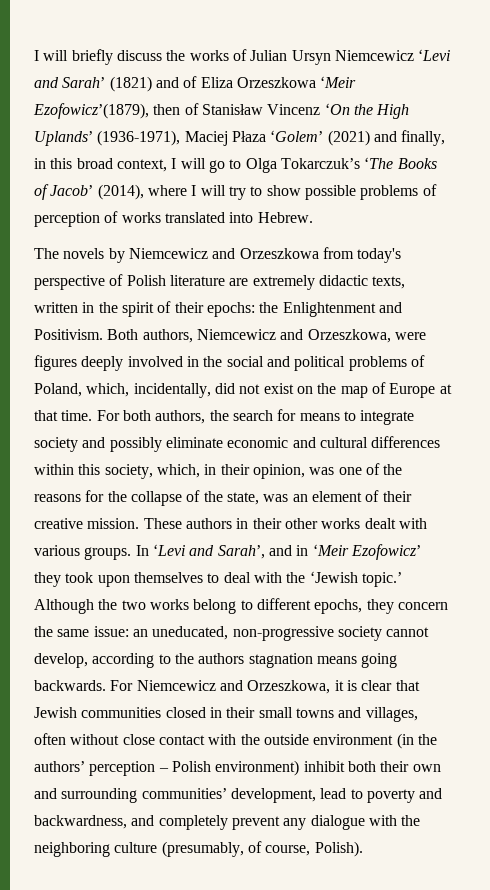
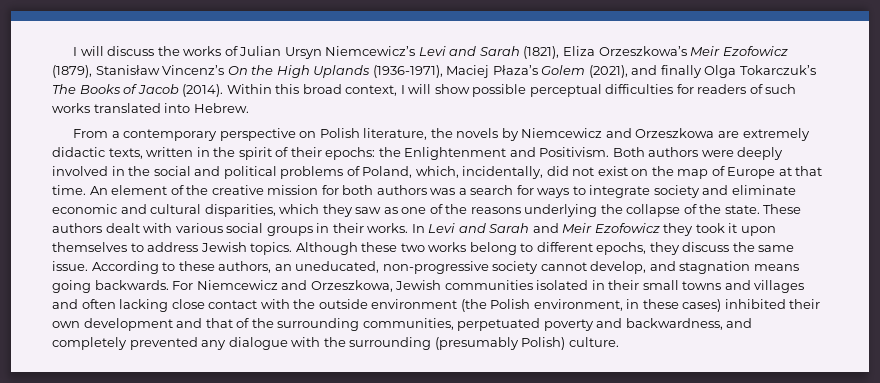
- I will briefly discuss the works of Julian Ursyn Niemcewicz ‘Levi and Sarah’ (1821) and of Eliza Orzeszkowa ‘Meir Ezofowicz’(1879), then of Stanisław Vincenz ‘On the High Uplands’ (1936-1971), Maciej Płaza ‘Golem’ (2021) and finally, in this broad context, I will go to Olga Tokarczuk’s ‘The Books of Jacob’ (2014), where I will try to show possible problems of perception of works translated into Hebrew.
- The novels by Niemcewicz and Orzeszkowa from today's perspective of Polish literature are extremely didactic texts, written in the spirit of their epochs: the Enlightenment and Positivism.
+ I will discuss the works of Julian Ursyn Niemcewicz’s Levi and Sarah (1821), Eliza Orzeszkowa’s Meir Ezofowicz (1879), Stanisław Vincenz’s On the High Uplands (1936-1971), Maciej Płaza’s Golem (2021), and finally Olga Tokarczuk’s The Books of Jacob (2014). Within this broad context, I will show possible perceptual difficulties for readers of such works translated into Hebrew.
+ From a contemporary perspective on Polish literature, the novels by Niemcewicz and Orzeszkowa are extremely didactic texts, written in the spirit of their epochs: the Enlightenment and Positivism.
- Both authors, Niemcewicz and Orzeszkowa, were figures deeply involved in the social and political problems of Poland, which, incidentally, did not exist on the map of Europe at that time.
+ Both authors were deeply involved in the social and political problems of Poland, which, incidentally, did not exist on the map of Europe at that time.
- For both authors, the search for means to integrate society and possibly eliminate economic and cultural differences within this society, which, in their opinion, was one of the reasons for the collapse of the state, was an element of their creative mission. These authors in their other works dealt with various groups. In ‘Levi and Sarah’, and in ‘Meir Ezofowicz’ they took upon themselves to deal with the ‘Jewish topic.’ Although the two works belong to different epochs, they concern the same issue: an uneducated, non-progressive society cannot develop, according to the authors stagnation means going backwards.
+ An element of the creative mission for both authors was a search for ways to integrate society and eliminate economic and cultural disparities, which they saw as one of the reasons underlying the collapse of the state. These authors dealt with various social groups in their works. In Levi and Sarah and Meir Ezofowicz they took it upon themselves to address Jewish topics. Although these two works belong to different epochs, they discuss the same issue. According to these authors, an uneducated, non-progressive society cannot develop, and stagnation means going backwards.
- For Niemcewicz and Orzeszkowa, it is clear that Jewish communities closed in their small towns and villages, often without close contact with the outside environment (in the authors’ perception – Polish environment) inhibit both their own and surrounding communities’ development, lead to poverty and backwardness, and completely prevent any dialogue with the neighboring culture (presumably, of course, Polish).
+ For Niemcewicz and Orzeszkowa, Jewish communities isolated in their small towns and villages and often lacking close contact with the outside environment (the Polish environment, in these cases) inhibited their own development and that of the surrounding communities, perpetuated poverty and backwardness, and completely prevented any dialogue with the surrounding (presumably Polish) culture.

